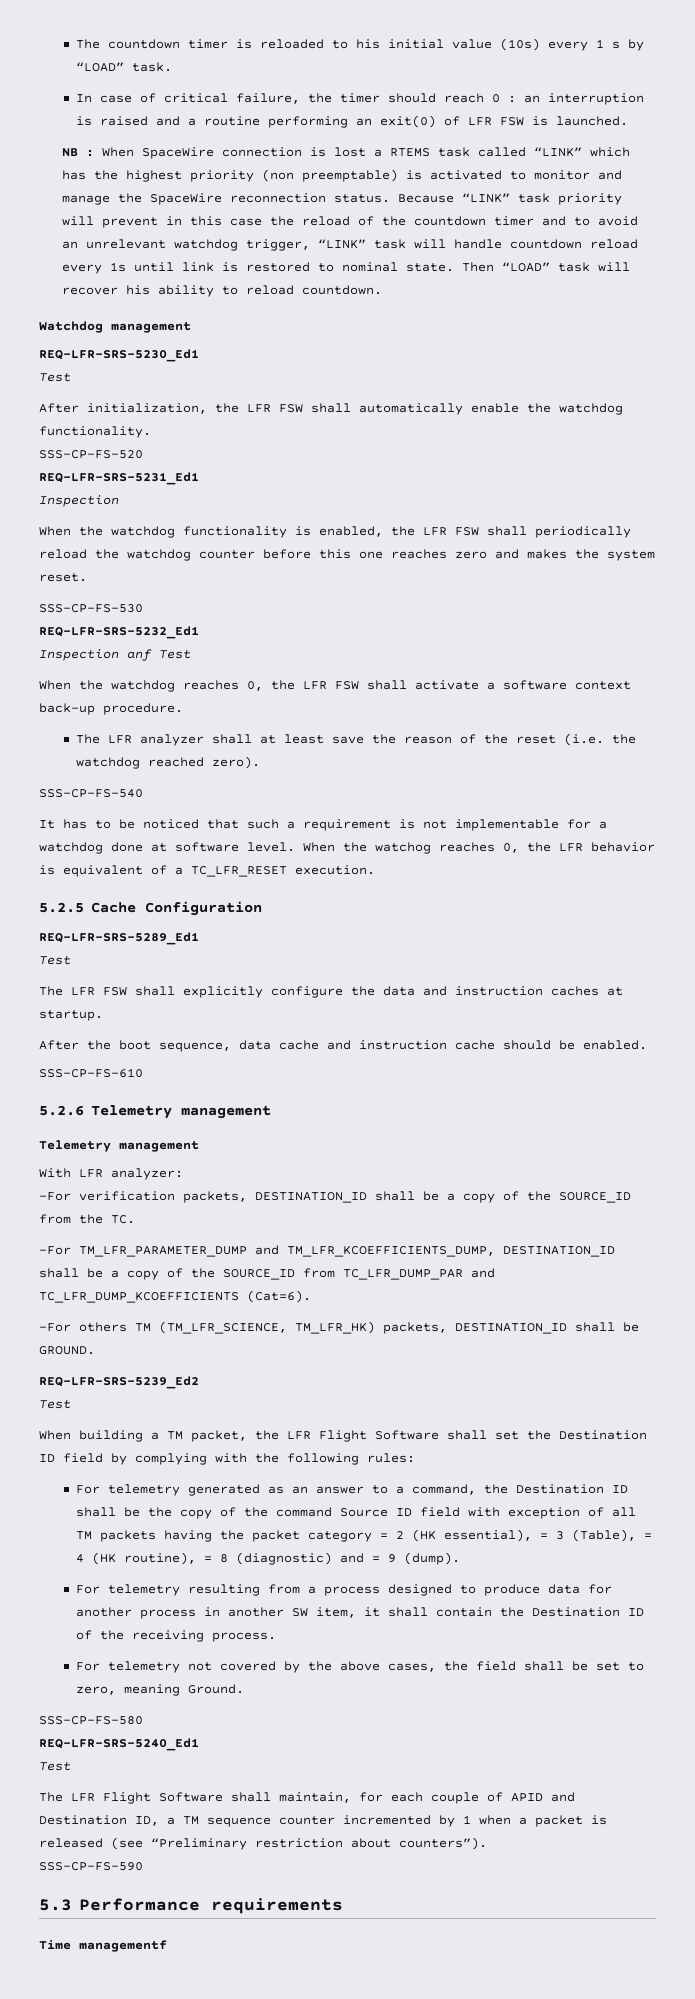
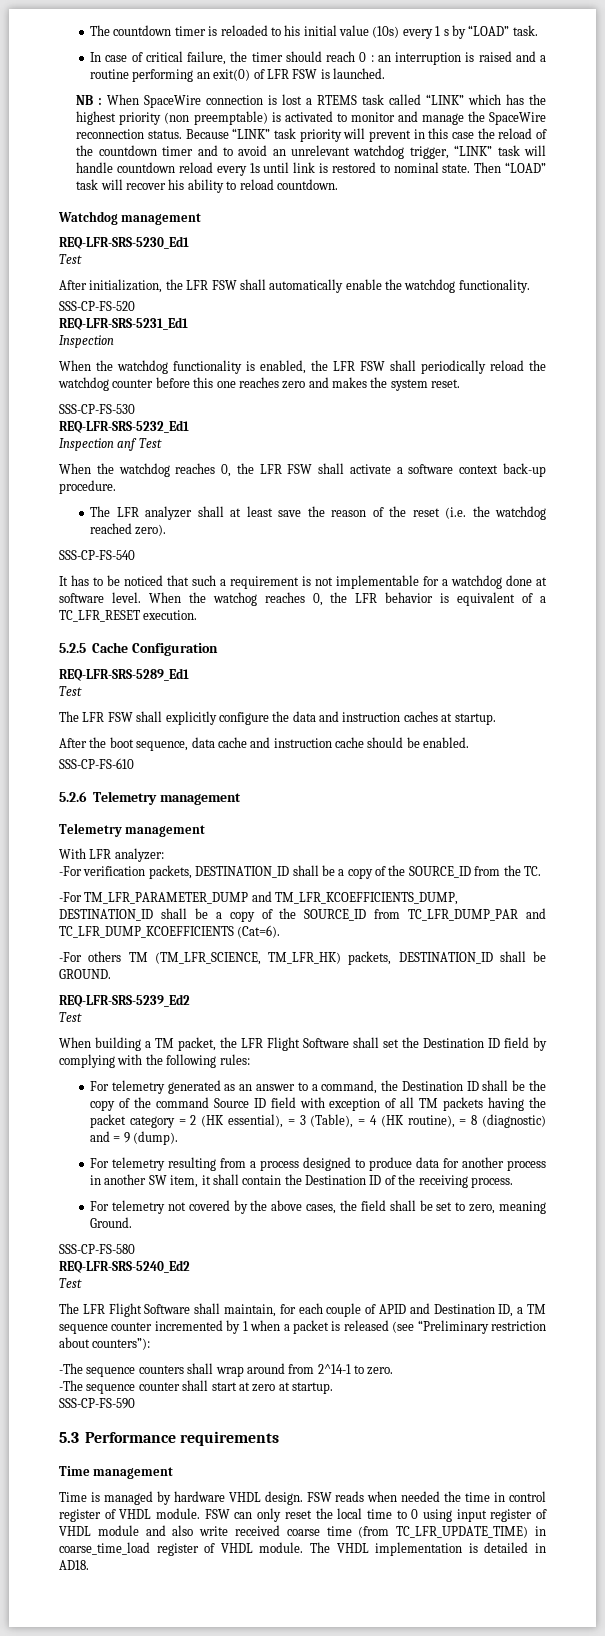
- REQ-LFR-SRS-5240_Ed1
+ REQ-LFR-SRS-5240_Ed2
- The LFR Flight Software shall maintain, for each couple of APID and Destination ID, a TM sequence counter incremented by 1 when a packet is released (see “Preliminary restriction about counters”).
+ The LFR Flight Software shall maintain, for each couple of APID and Destination ID, a TM sequence counter incremented by 1 when a packet is released (see “Preliminary restriction about counters”):
+ -The sequence counters shall wrap around from 2^14-1 to zero.
+ -The sequence counter shall start at zero at startup.
- Time managementf
+ Time management
+ Time is managed by hardware VHDL design. FSW reads when needed the time in control register of VHDL module. FSW can only reset the local time to 0 using input register of VHDL module and also write received coarse time (from TC_LFR_UPDATE_TIME) in coarse_time_load register of VHDL module. The VHDL implementation is detailed in AD18.

